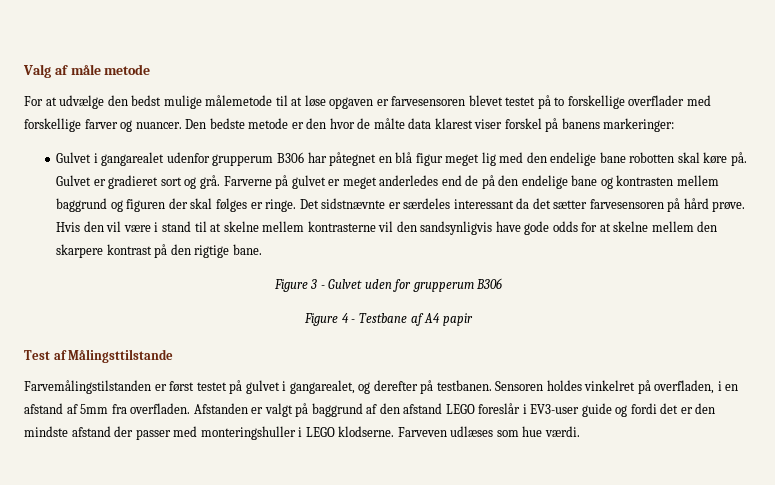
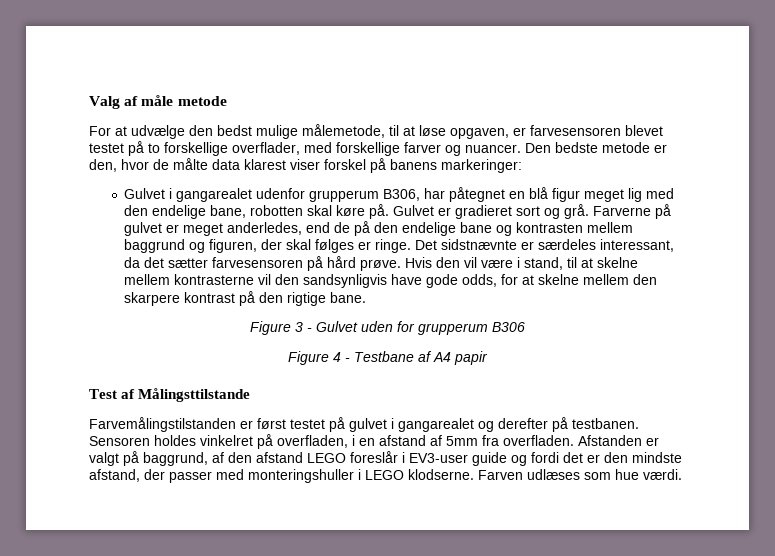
- For at udvælge den bedst mulige målemetode til at løse opgaven er farvesensoren blevet testet på to forskellige overflader med forskellige farver og nuancer.
+ For at udvælge den bedst mulige målemetode, til at løse opgaven, er farvesensoren blevet testet på to forskellige overflader, med forskellige farver og nuancer.
- Den bedste metode er den hvor de målte data klarest viser forskel på banens markeringer:
+ Den bedste metode er den, hvor de målte data klarest viser forskel på banens markeringer:
- Gulvet i gangarealet udenfor grupperum B306 har påtegnet en blå figur meget lig med den endelige bane robotten skal køre på.
+ Gulvet i gangarealet udenfor grupperum B306, har påtegnet en blå figur meget lig med den endelige bane, robotten skal køre på.
- Farverne på gulvet er meget anderledes end de på den endelige bane og kontrasten mellem baggrund og figuren der skal følges er ringe.
+ Farverne på gulvet er meget anderledes, end de på den endelige bane og kontrasten mellem baggrund og figuren, der skal følges er ringe.
- Det sidstnævnte er særdeles interessant da det sætter farvesensoren på hård prøve.
+ Det sidstnævnte er særdeles interessant, da det sætter farvesensoren på hård prøve.
- Hvis den vil være i stand til at skelne mellem kontrasterne vil den sandsynligvis have gode odds for at skelne mellem den skarpere kontrast på den rigtige bane.
+ Hvis den vil være i stand, til at skelne mellem kontrasterne vil den sandsynligvis have gode odds, for at skelne mellem den skarpere kontrast på den rigtige bane.
- Farvemålingstilstanden er først testet på gulvet i gangarealet, og derefter på testbanen.
+ Farvemålingstilstanden er først testet på gulvet i gangarealet og derefter på testbanen.
- Afstanden er valgt på baggrund af den afstand LEGO foreslår i EV3-user guide og fordi det er den mindste afstand der passer med monteringshuller i LEGO klodserne.
+ Afstanden er valgt på baggrund, af den afstand LEGO foreslår i EV3-user guide og fordi det er den mindste afstand, der passer med monteringshuller i LEGO klodserne.
- Farveven udlæses som hue værdi.
+ Farven udlæses som hue værdi.

